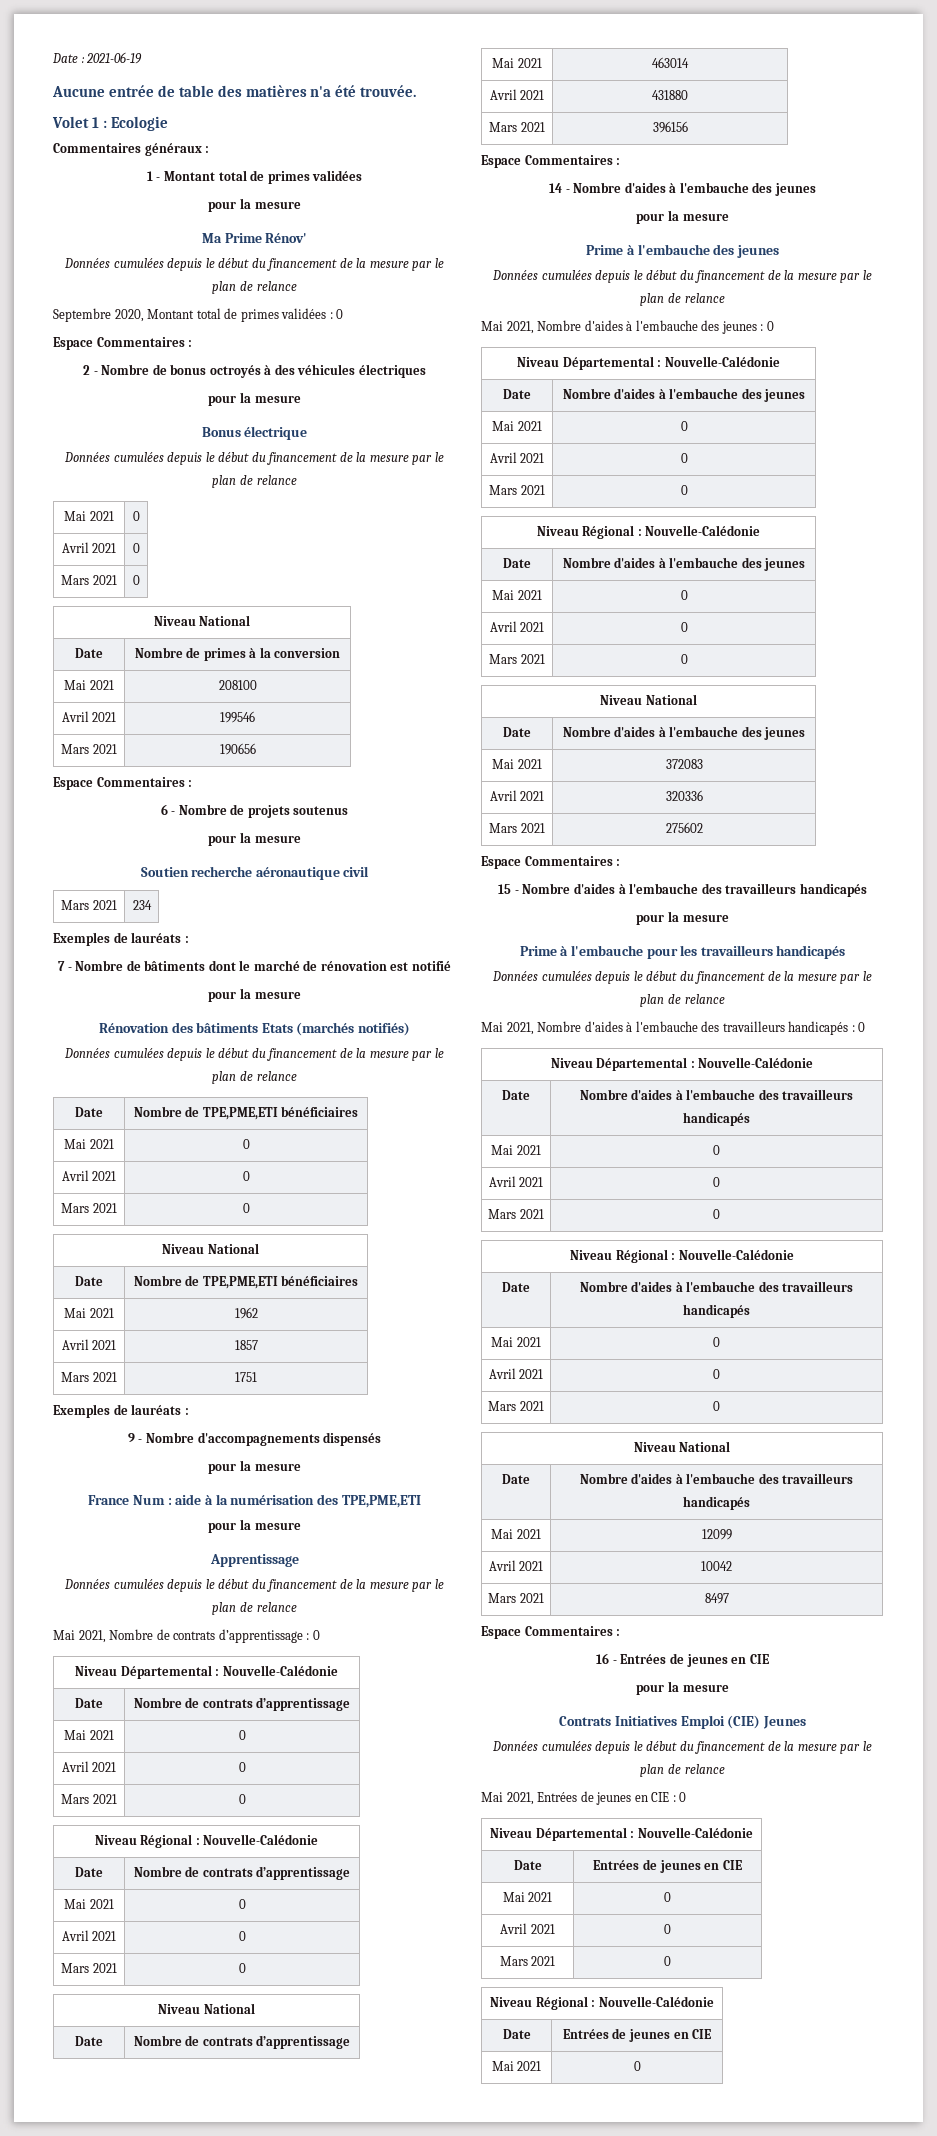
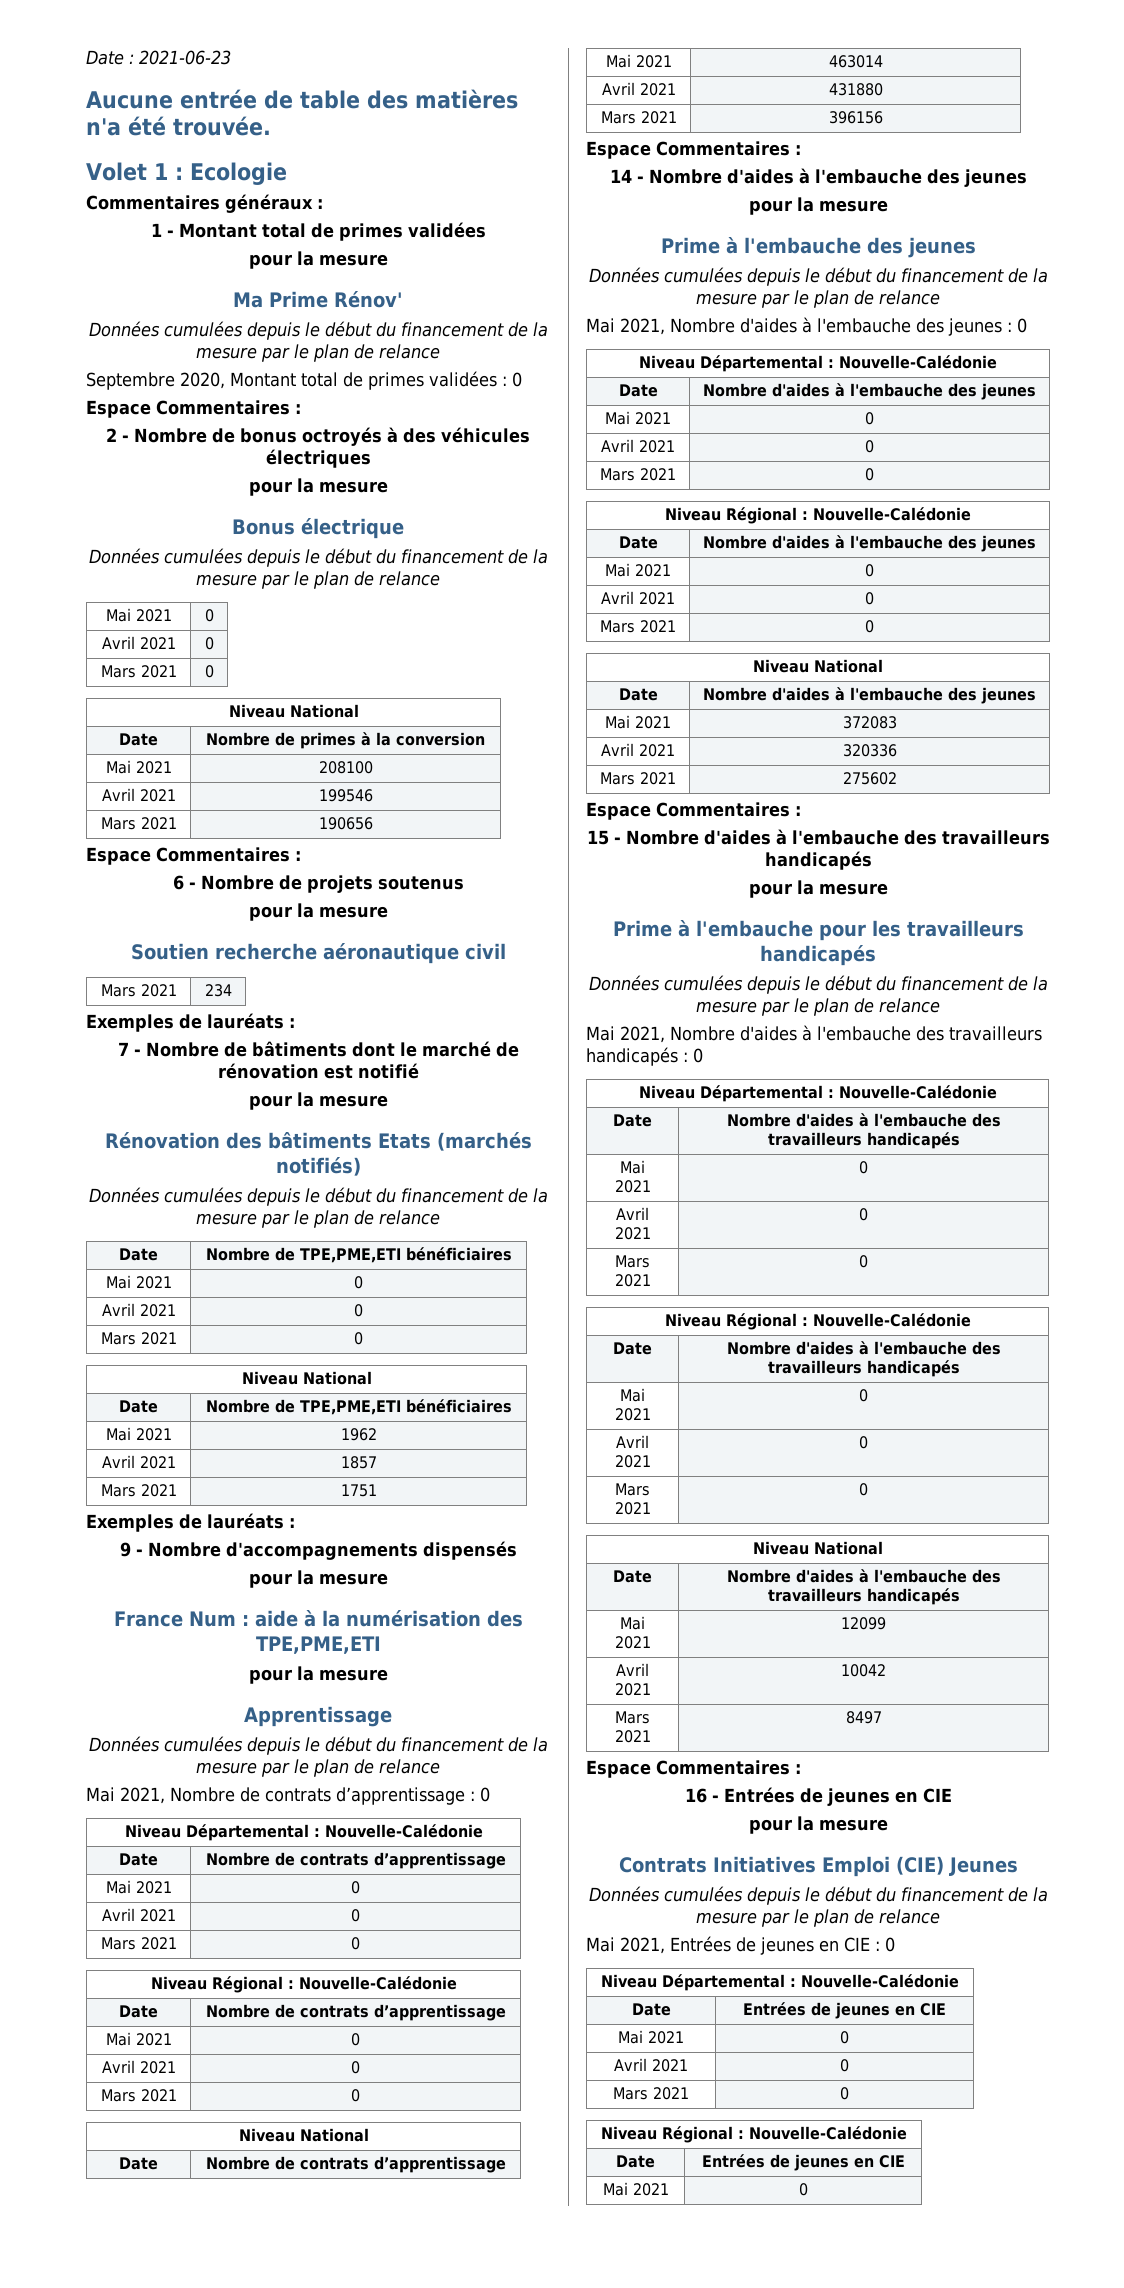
- Date : 2021-06-19
+ Date : 2021-06-23

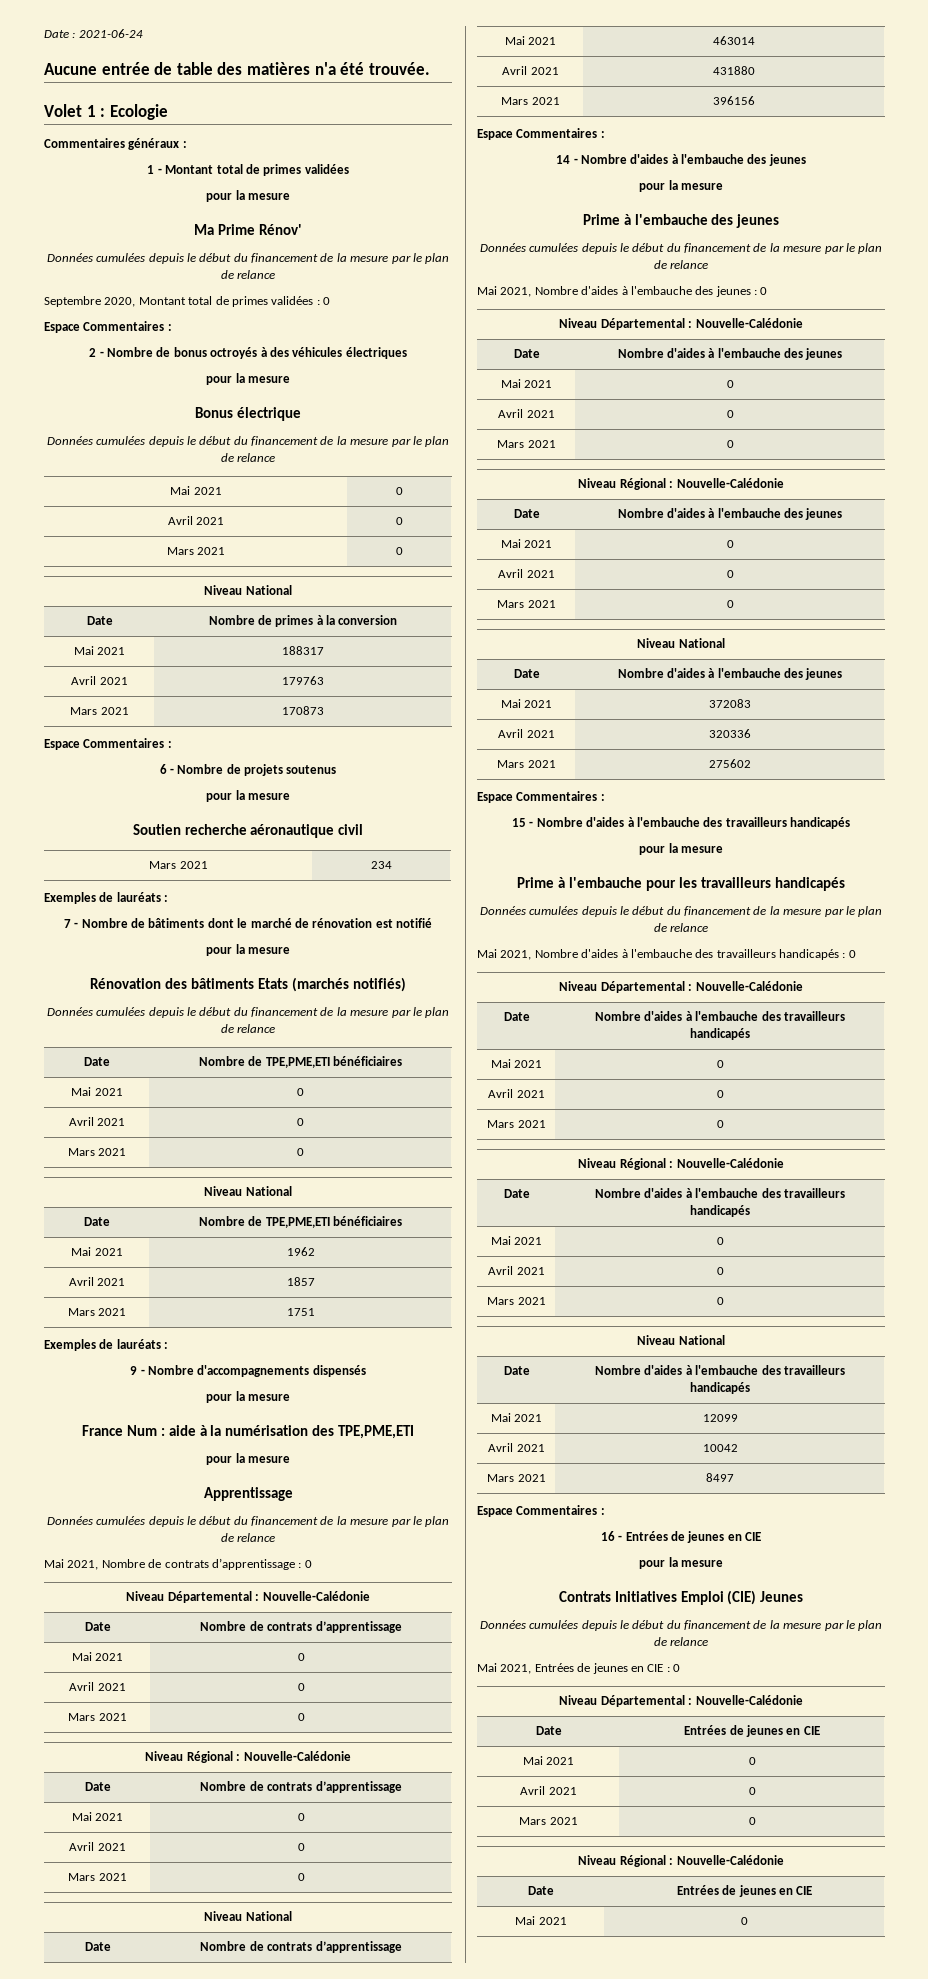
- Date : 2021-06-23
+ Date : 2021-06-24
- Mai 2021 | 208100
- Avril 2021 | 199546
- Mars 2021 | 190656
+ Mai 2021 | 188317
+ Avril 2021 | 179763
+ Mars 2021 | 170873

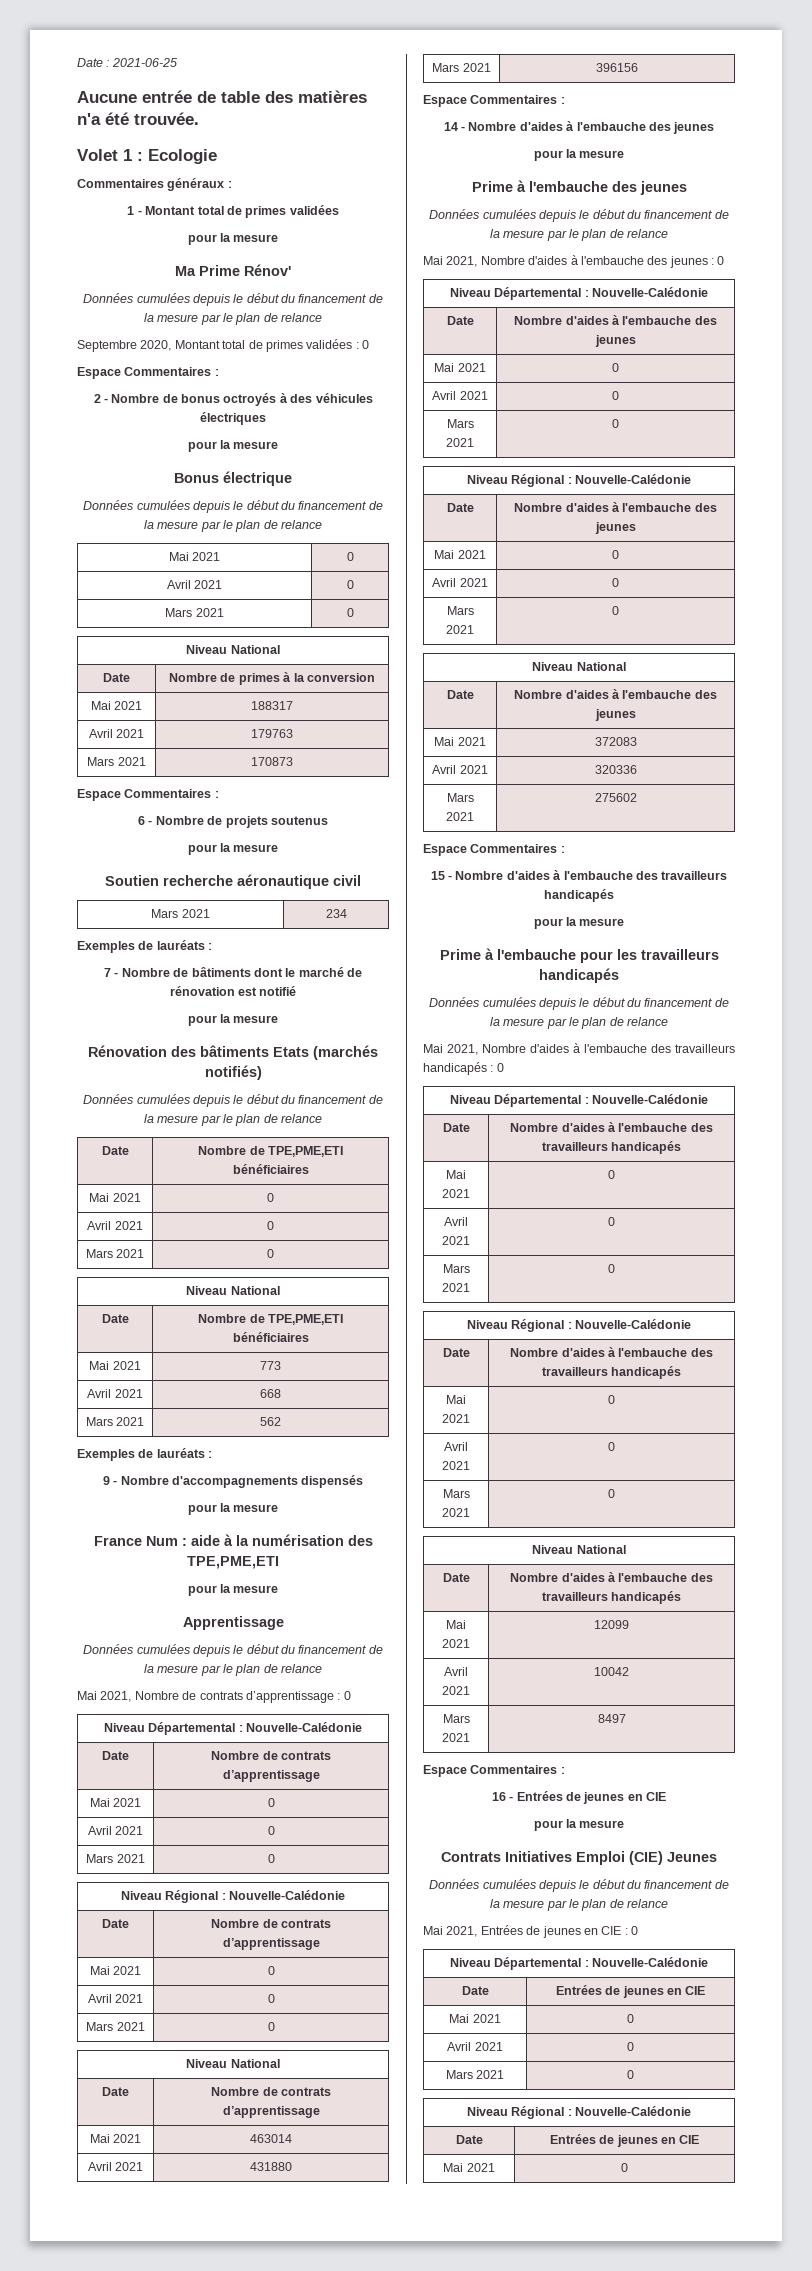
- Date : 2021-06-24
+ Date : 2021-06-25
- Mai 2021 | 1962
- Avril 2021 | 1857
- Mars 2021 | 1751
+ Mai 2021 | 773
+ Avril 2021 | 668
+ Mars 2021 | 562

